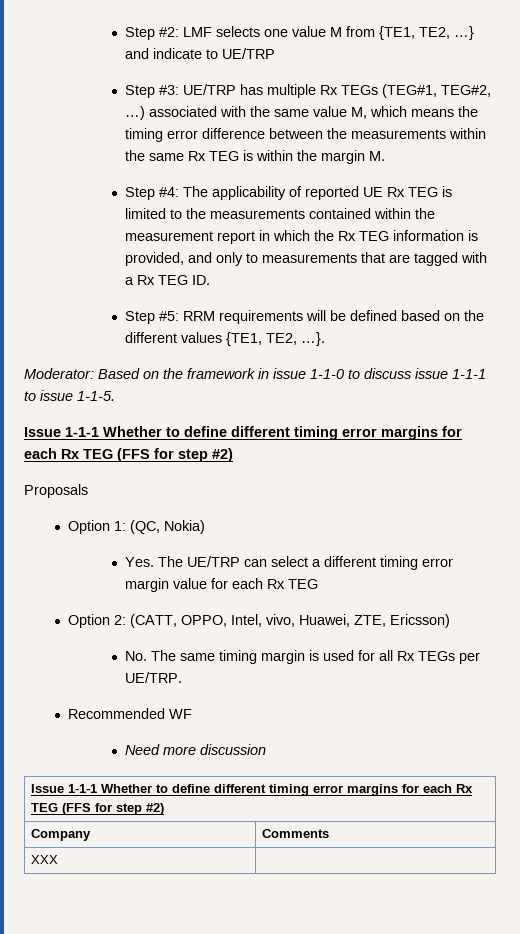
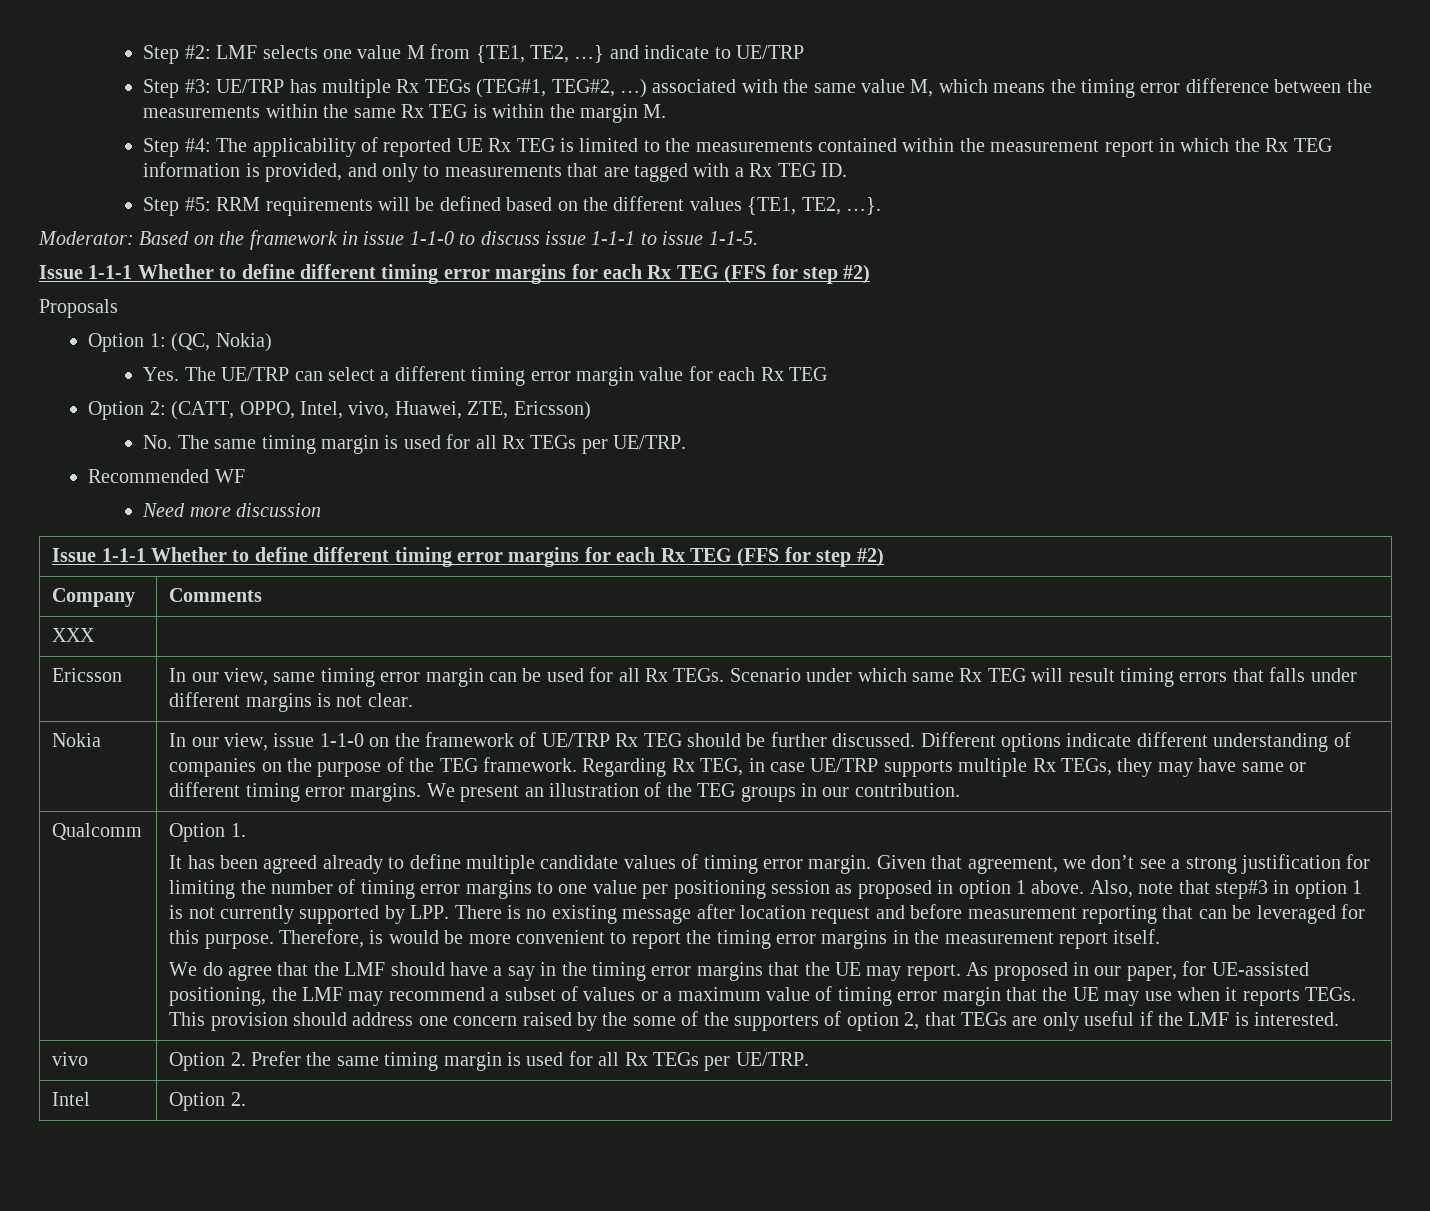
+ Ericsson | In our view, same timing error margin can be used for all Rx TEGs. Scenario under which same Rx TEG will result timing errors that falls under different margins is not clear.
+ Nokia | In our view, issue 1-1-0 on the framework of UE/TRP Rx TEG should be further discussed. Different options indicate different understanding of companies on the purpose of the TEG framework. Regarding Rx TEG, in case UE/TRP supports multiple Rx TEGs, they may have same or different timing error margins. We present an illustration of the TEG groups in our contribution.
+ Qualcomm | Option 1.
+ It has been agreed already to define multiple candidate values of timing error margin. Given that agreement, we don’t see a strong justification for limiting the number of timing error margins to one value per positioning session as proposed in option 1 above. Also, note that step#3 in option 1 is not currently supported by LPP. There is no existing message after location request and before measurement reporting that can be leveraged for this purpose. Therefore, is would be more convenient to report the timing error margins in the measurement report itself.
+ We do agree that the LMF should have a say in the timing error margins that the UE may report. As proposed in our paper, for UE-assisted positioning, the LMF may recommend a subset of values or a maximum value of timing error margin that the UE may use when it reports TEGs. This provision should address one concern raised by the some of the supporters of option 2, that TEGs are only useful if the LMF is interested.
+ vivo | Option 2. Prefer the same timing margin is used for all Rx TEGs per UE/TRP.
+ Intel | Option 2.

